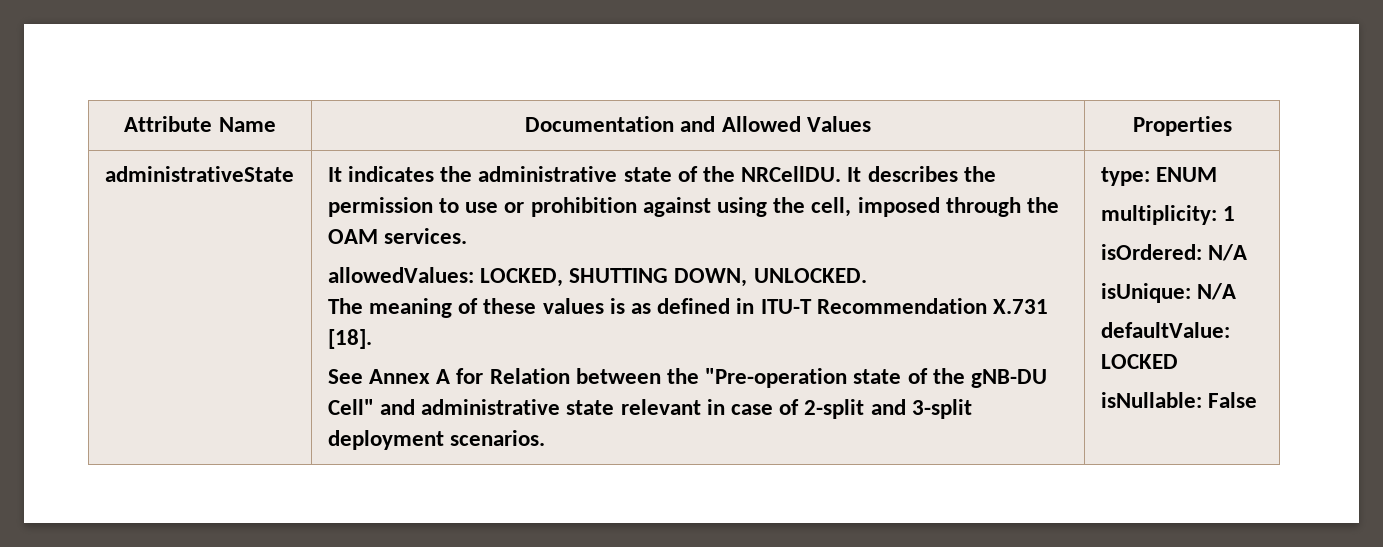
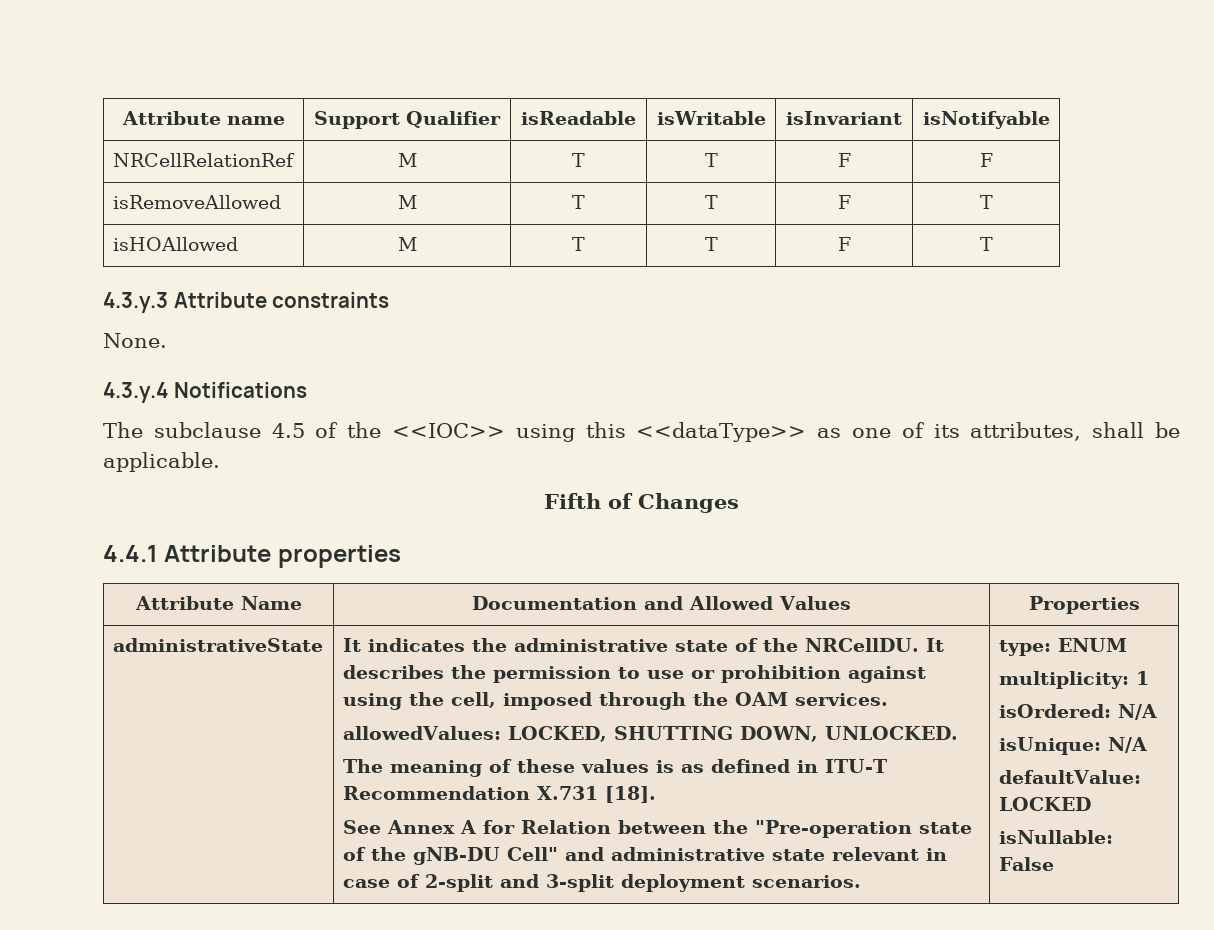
+ Attribute name | Support Qualifier | isReadable | isWritable | isInvariant | isNotifyable
+ NRCellRelationRef | M | T | T | F | F
+ isRemoveAllowed | M | T | T | F | T
+ isHOAllowed | M | T | T | F | T
+ 4.3.y.3 Attribute constraints
+ None.
+ 4.3.y.4 Notifications
+ The subclause 4.5 of the <<IOC>> using this <<dataType>> as one of its attributes, shall be applicable.
+ Fifth of Changes
+ 4.4.1 Attribute properties

